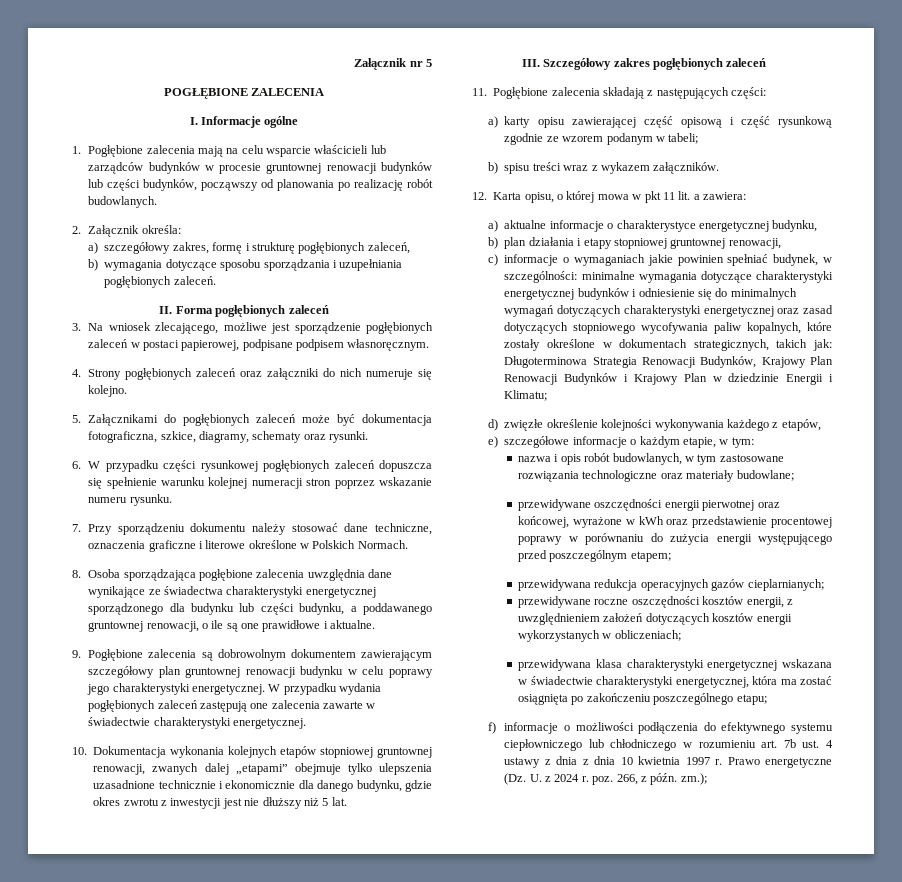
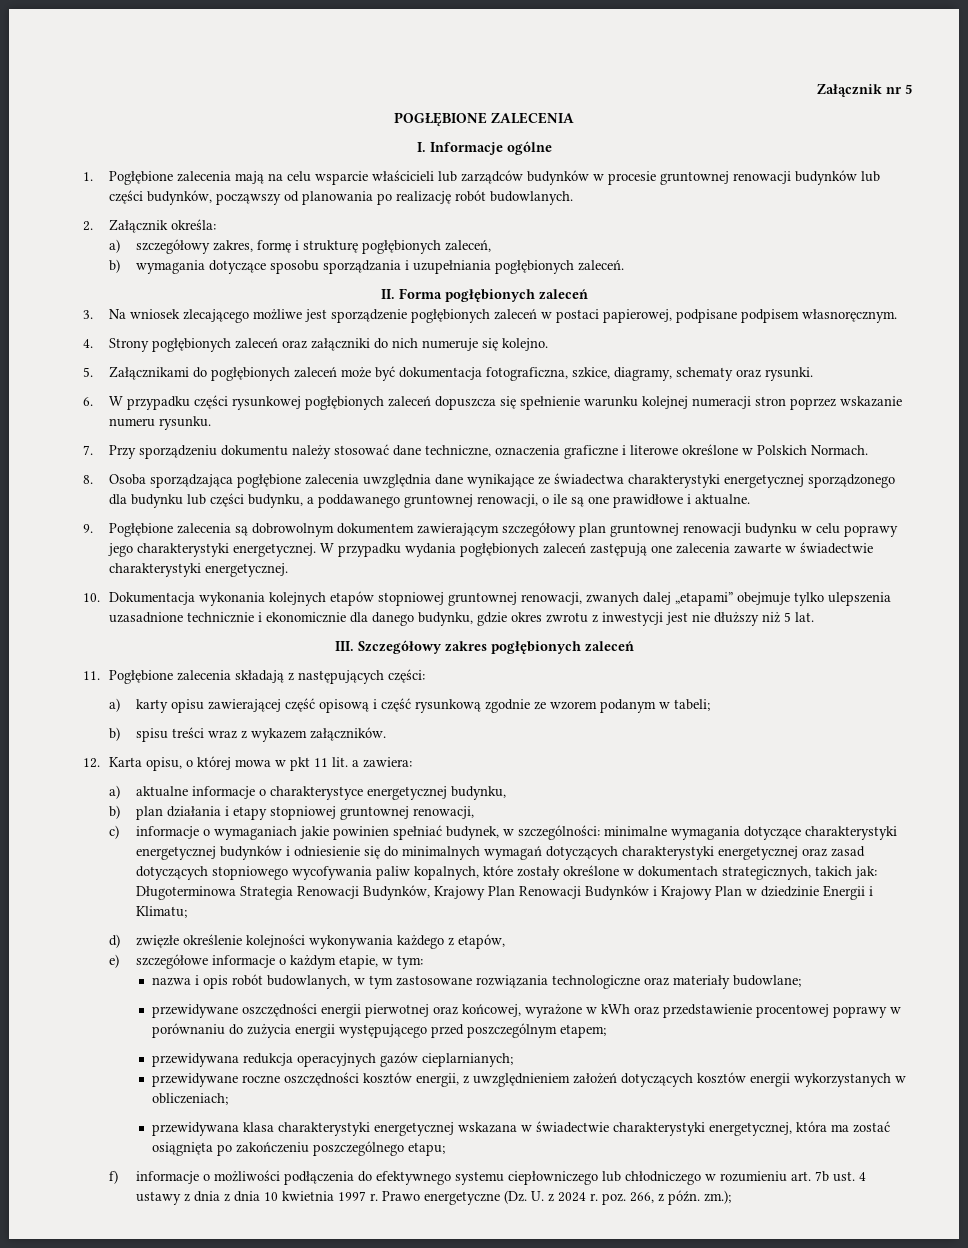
- 3. Na wniosek zlecającego, możliwe jest sporządzenie pogłębionych zaleceń w postaci papierowej, podpisane podpisem własnoręcznym.
+ 3. Na wniosek zlecającego możliwe jest sporządzenie pogłębionych zaleceń w postaci papierowej, podpisane podpisem własnoręcznym.

